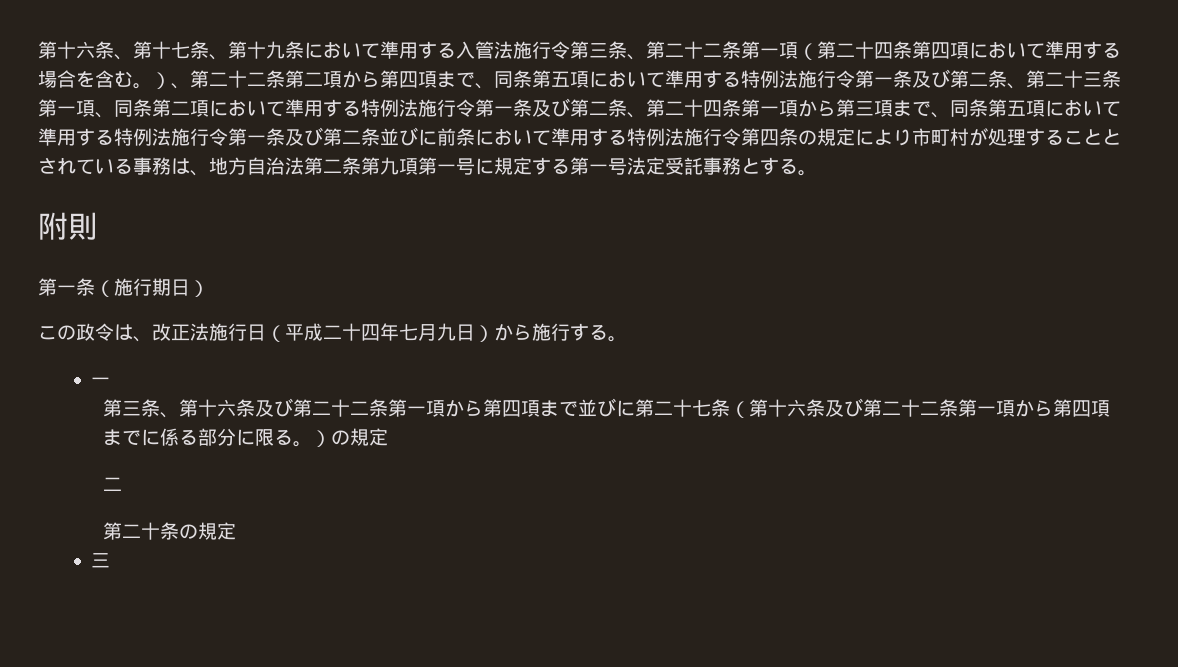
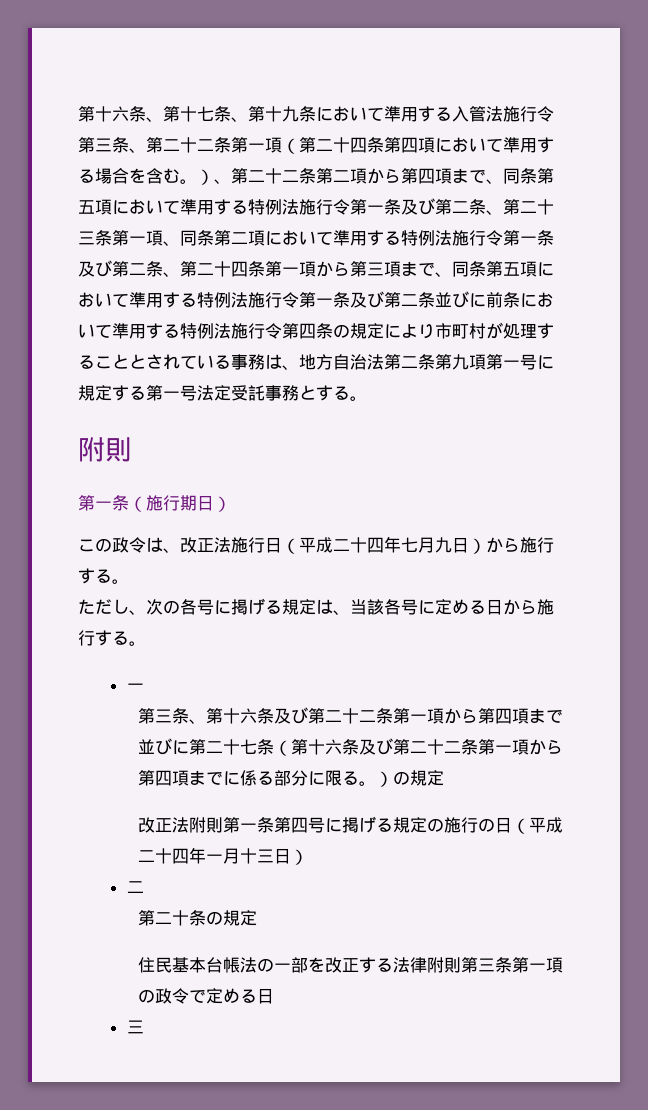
+ ただし、次の各号に掲げる規定は、当該各号に定める日から施行する。
  第三条、第十六条及び第二十二条第一項から第四項まで並びに第二十七条（第十六条及び第二十二条第一項から第四項までに係る部分に限る。）の規定
+ 改正法附則第一条第四号に掲げる規定の施行の日（平成二十四年一月十三日）
  二
  第二十条の規定
+ 住民基本台帳法の一部を改正する法律附則第三条第一項の政令で定める日

